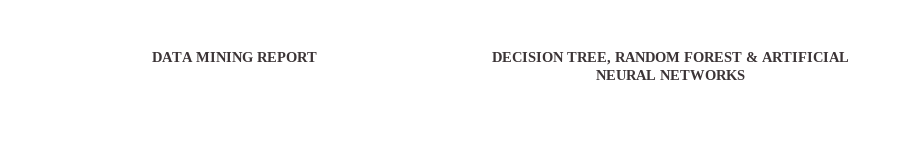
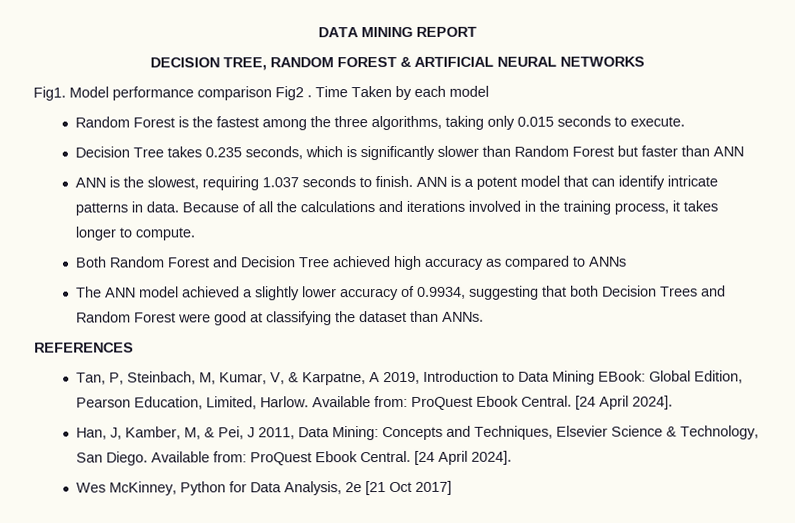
+ Fig1. Model performance comparison Fig2 . Time Taken by each model
+ Random Forest is the fastest among the three algorithms, taking only 0.015 seconds to execute.
+ Decision Tree takes 0.235 seconds, which is significantly slower than Random Forest but faster than ANN
+ ANN is the slowest, requiring 1.037 seconds to finish. ANN is a potent model that can identify intricate patterns in data. Because of all the calculations and iterations involved in the training process, it takes longer to compute.
+ Both Random Forest and Decision Tree achieved high accuracy as compared to ANNs
+ The ANN model achieved a slightly lower accuracy of 0.9934, suggesting that both Decision Trees and Random Forest were good at classifying the dataset than ANNs.
+ REFERENCES
+ Tan, P, Steinbach, M, Kumar, V, & Karpatne, A 2019, Introduction to Data Mining EBook: Global Edition, Pearson Education, Limited, Harlow. Available from: ProQuest Ebook Central. [24 April 2024].
+ Han, J, Kamber, M, & Pei, J 2011, Data Mining: Concepts and Techniques, Elsevier Science & Technology, San Diego. Available from: ProQuest Ebook Central. [24 April 2024].
+ Wes McKinney, Python for Data Analysis, 2e [21 Oct 2017]

